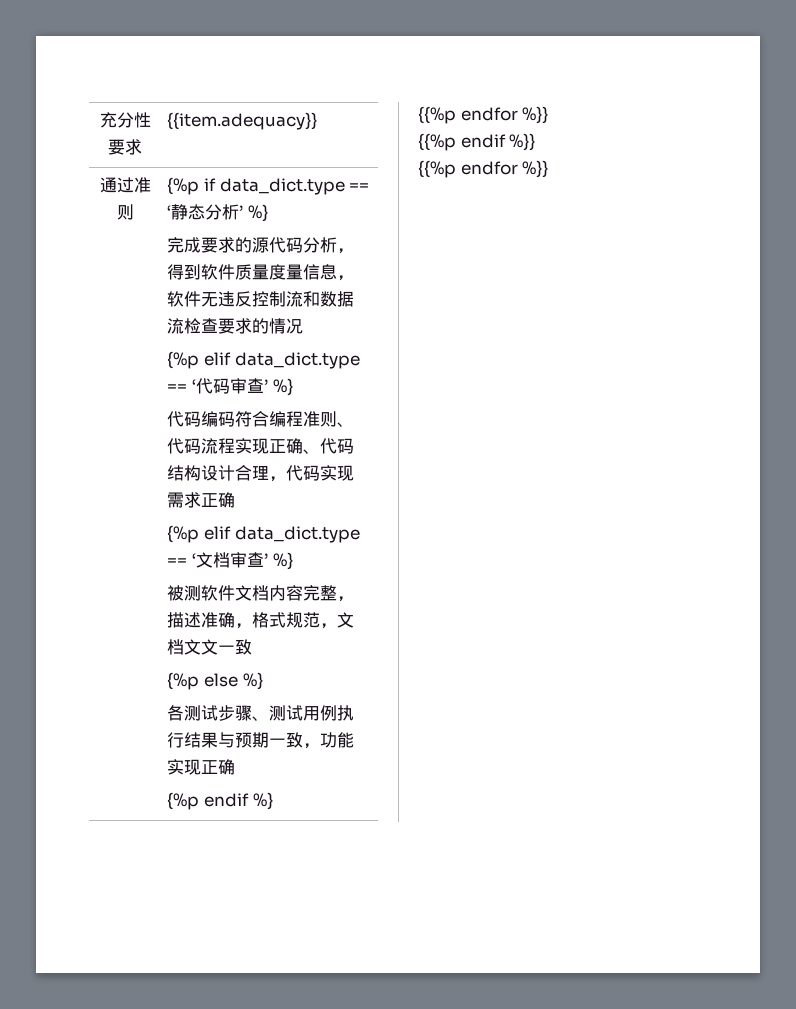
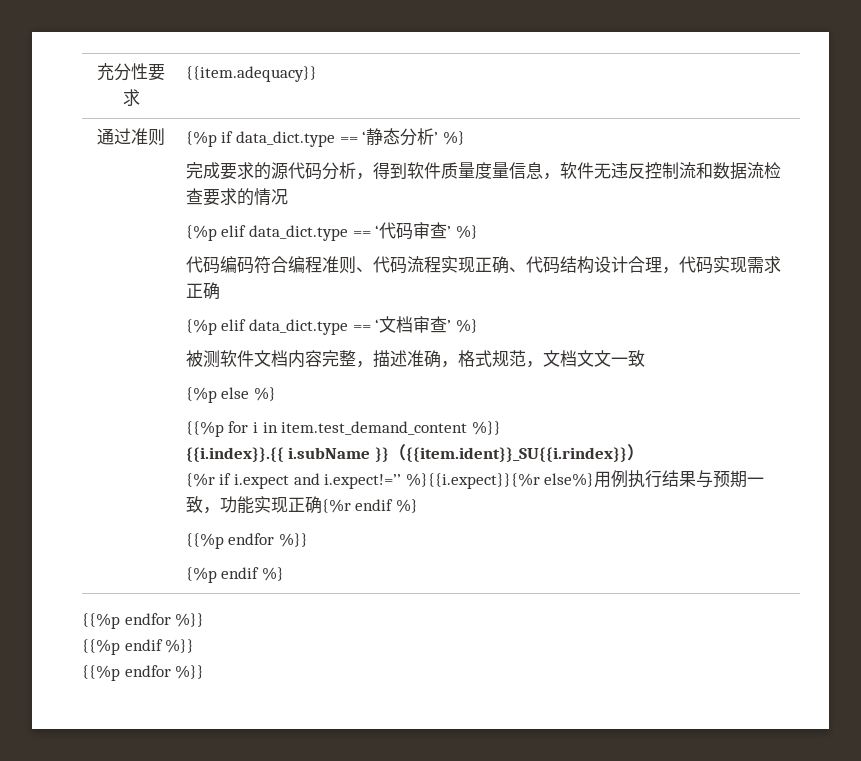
- 各测试步骤、测试用例执行结果与预期一致，功能实现正确
+ {{%p for i in item.test_demand_content %}}
+ {{i.index}}.{{ i.subName }}（{{item.ident}}_SU{{i.rindex}}）
+ {%r if i.expect and i.expect!=’’ %}{{i.expect}}{%r else%}用例执行结果与预期一致，功能实现正确{%r endif %}
+ {{%p endfor %}}

